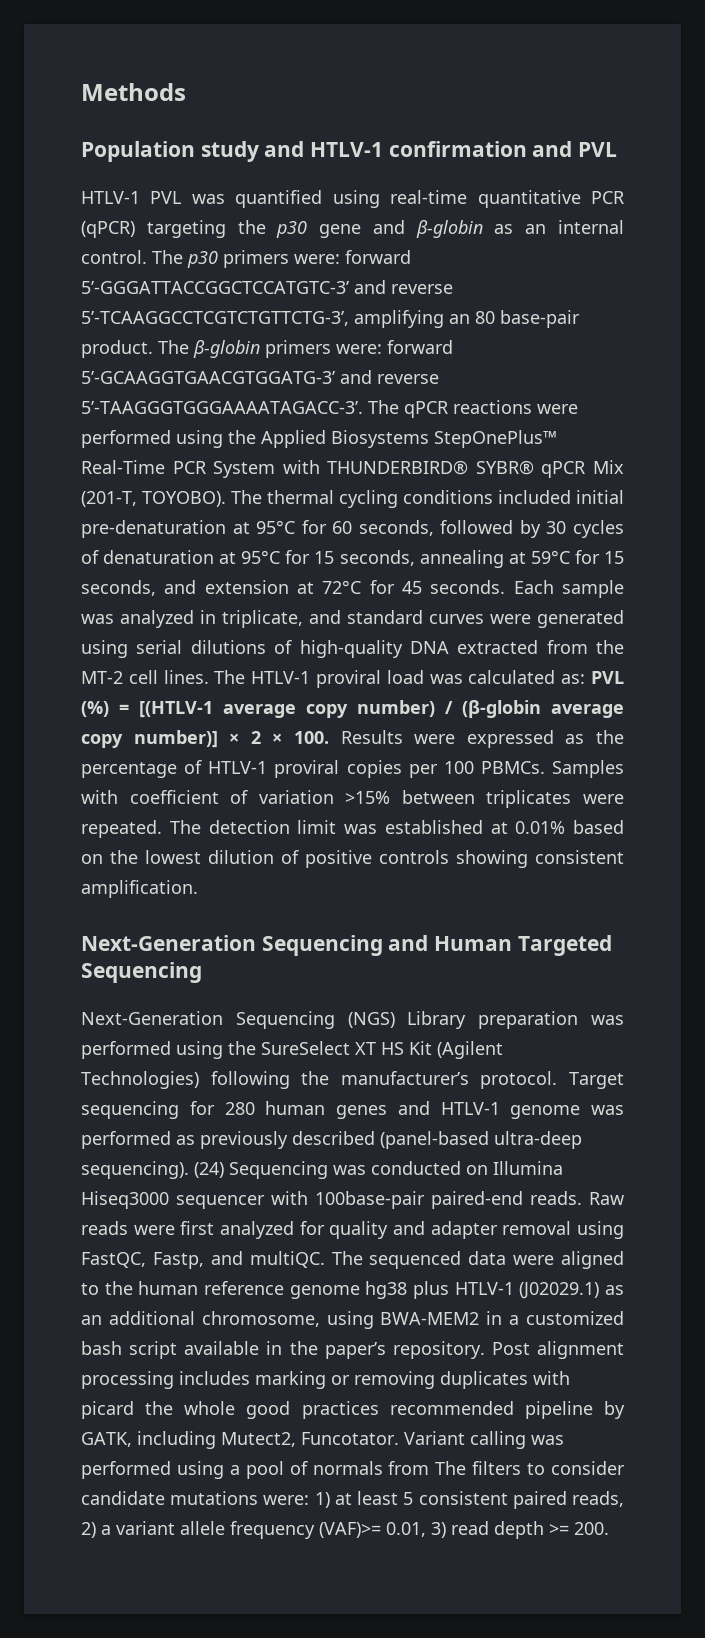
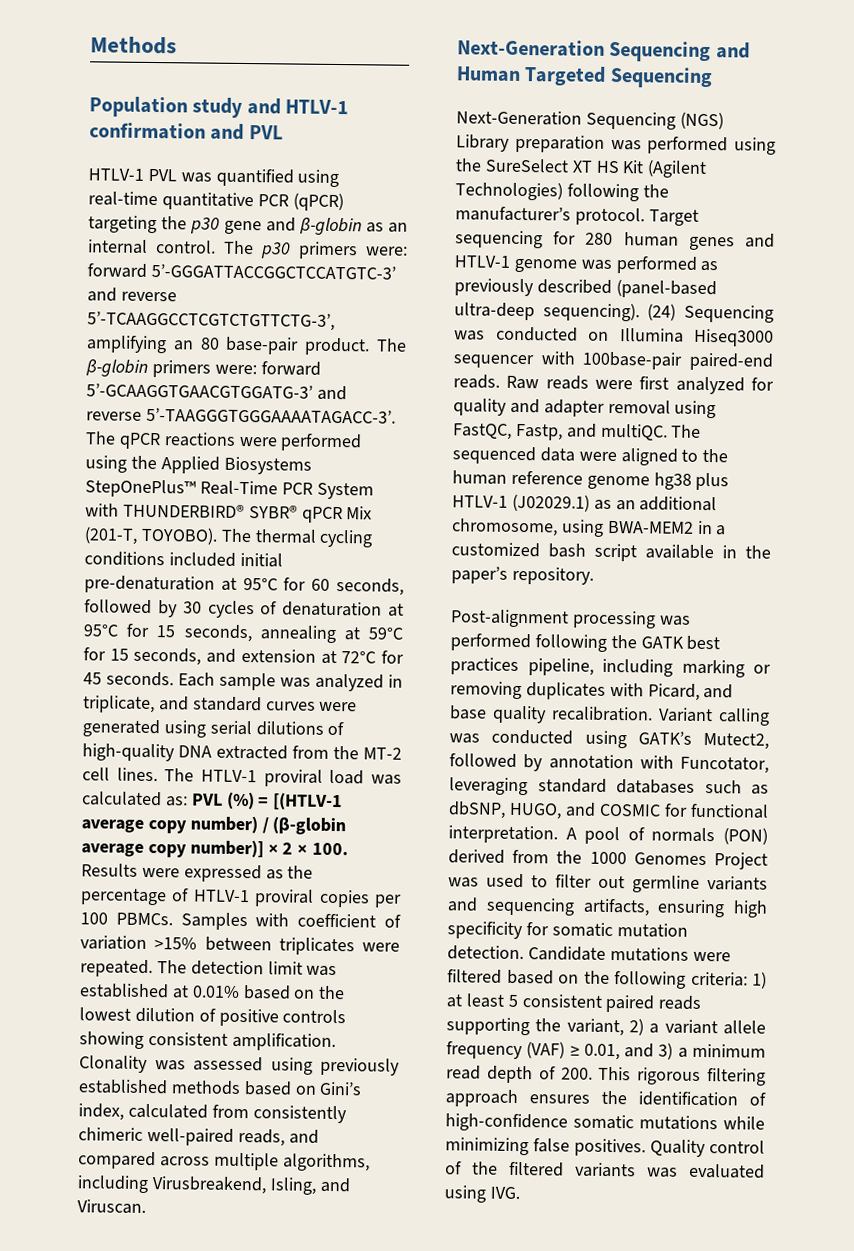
+ Clonality was assessed using previously established methods based on Gini’s index, calculated from consistently chimeric well-paired reads, and compared across multiple algorithms, including Virusbreakend, Isling, and Viruscan.
- The sequenced data were aligned to the human reference genome hg38 plus HTLV-1 (J02029.1) as an additional chromosome, using BWA-MEM2 in a customized bash script available in the paper’s repository. Post alignment processing includes marking or removing duplicates with picard the whole good practices recommended pipeline by GATK, including Mutect2, Funcotator. Variant calling was performed using a pool of normals from The filters to consider candidate mutations were: 1) at least 5 consistent paired reads, 2) a variant allele frequency (VAF)>= 0.01, 3) read depth >= 200.
+ The sequenced data were aligned to the human reference genome hg38 plus HTLV-1 (J02029.1) as an additional chromosome, using BWA-MEM2 in a customized bash script available in the paper’s repository.
+ Post-alignment processing was performed following the GATK best practices pipeline, including marking or removing duplicates with Picard, and base quality recalibration. Variant calling was conducted using GATK’s Mutect2, followed by annotation with Funcotator, leveraging standard databases such as dbSNP, HUGO, and COSMIC for functional interpretation. A pool of normals (PON) derived from the 1000 Genomes Project was used to filter out germline variants and sequencing artifacts, ensuring high specificity for somatic mutation detection. Candidate mutations were filtered based on the following criteria: 1) at least 5 consistent paired reads supporting the variant, 2) a variant allele frequency (VAF) ≥ 0.01, and 3) a minimum read depth of 200. This rigorous filtering approach ensures the identification of high-confidence somatic mutations while minimizing false positives. Quality control of the filtered variants was evaluated using IVG.

